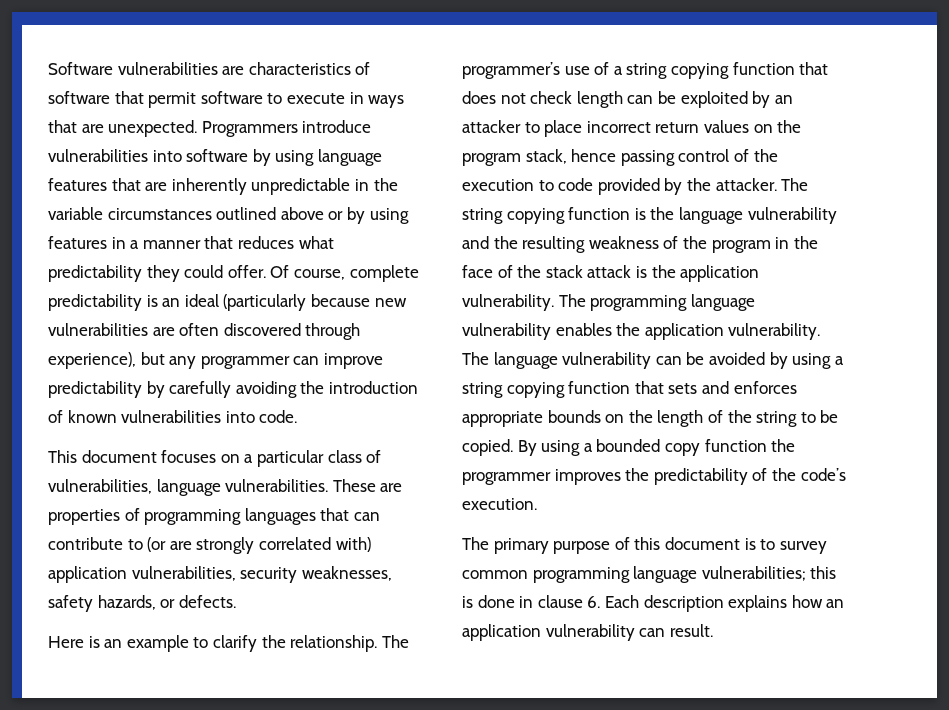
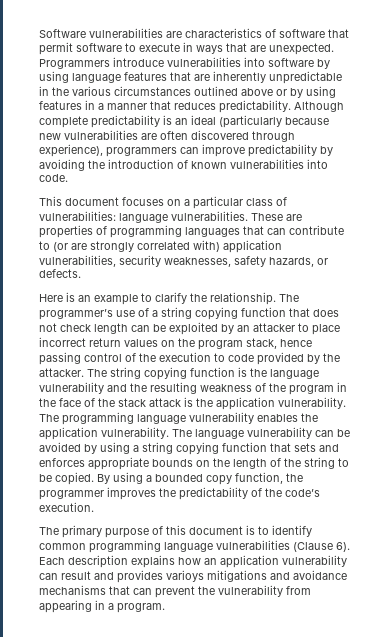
- Programmers introduce vulnerabilities into software by using language features that are inherently unpredictable in the variable circumstances outlined above or by using features in a manner that reduces what predictability they could offer. Of course, complete predictability is an ideal (particularly because new vulnerabilities are often discovered through experience), but any programmer can improve predictability by carefully avoiding the introduction of known vulnerabilities into code.
+ Programmers introduce vulnerabilities into software by using language features that are inherently unpredictable in the various circumstances outlined above or by using features in a manner that reduces predictability. Although complete predictability is an ideal (particularly because new vulnerabilities are often discovered through experience), programmers can improve predictability by avoiding the introduction of known vulnerabilities into code.
- This document focuses on a particular class of vulnerabilities, language vulnerabilities.
+ This document focuses on a particular class of vulnerabilities: language vulnerabilities.
- By using a bounded copy function the programmer improves the predictability of the code’s execution.
+ By using a bounded copy function, the programmer improves the predictability of the code’s execution.
- The primary purpose of this document is to survey common programming language vulnerabilities; this is done in clause 6. Each description explains how an application vulnerability can result.
+ The primary purpose of this document is to identify common programming language vulnerabilities (Clause 6). Each description explains how an application vulnerability can result and provides varioys mitigations and avoidance mechanisms that can prevent the vulnerability from appearing in a program.

